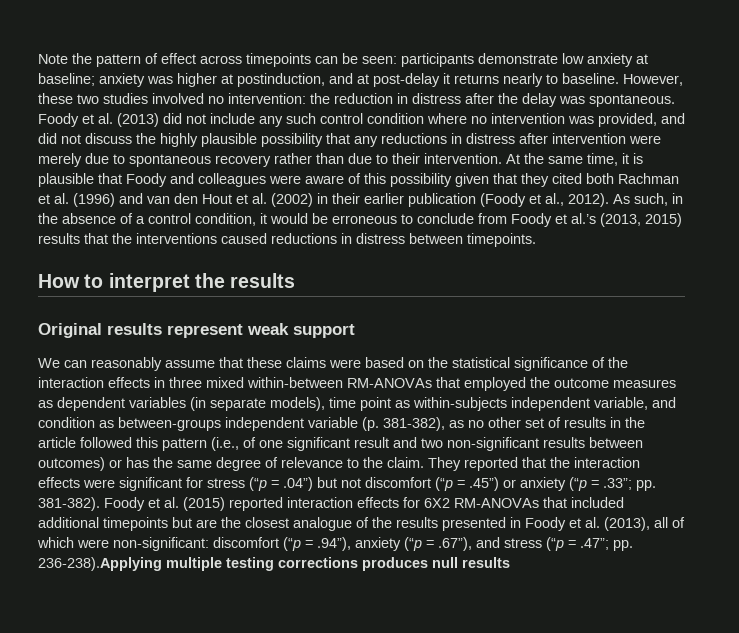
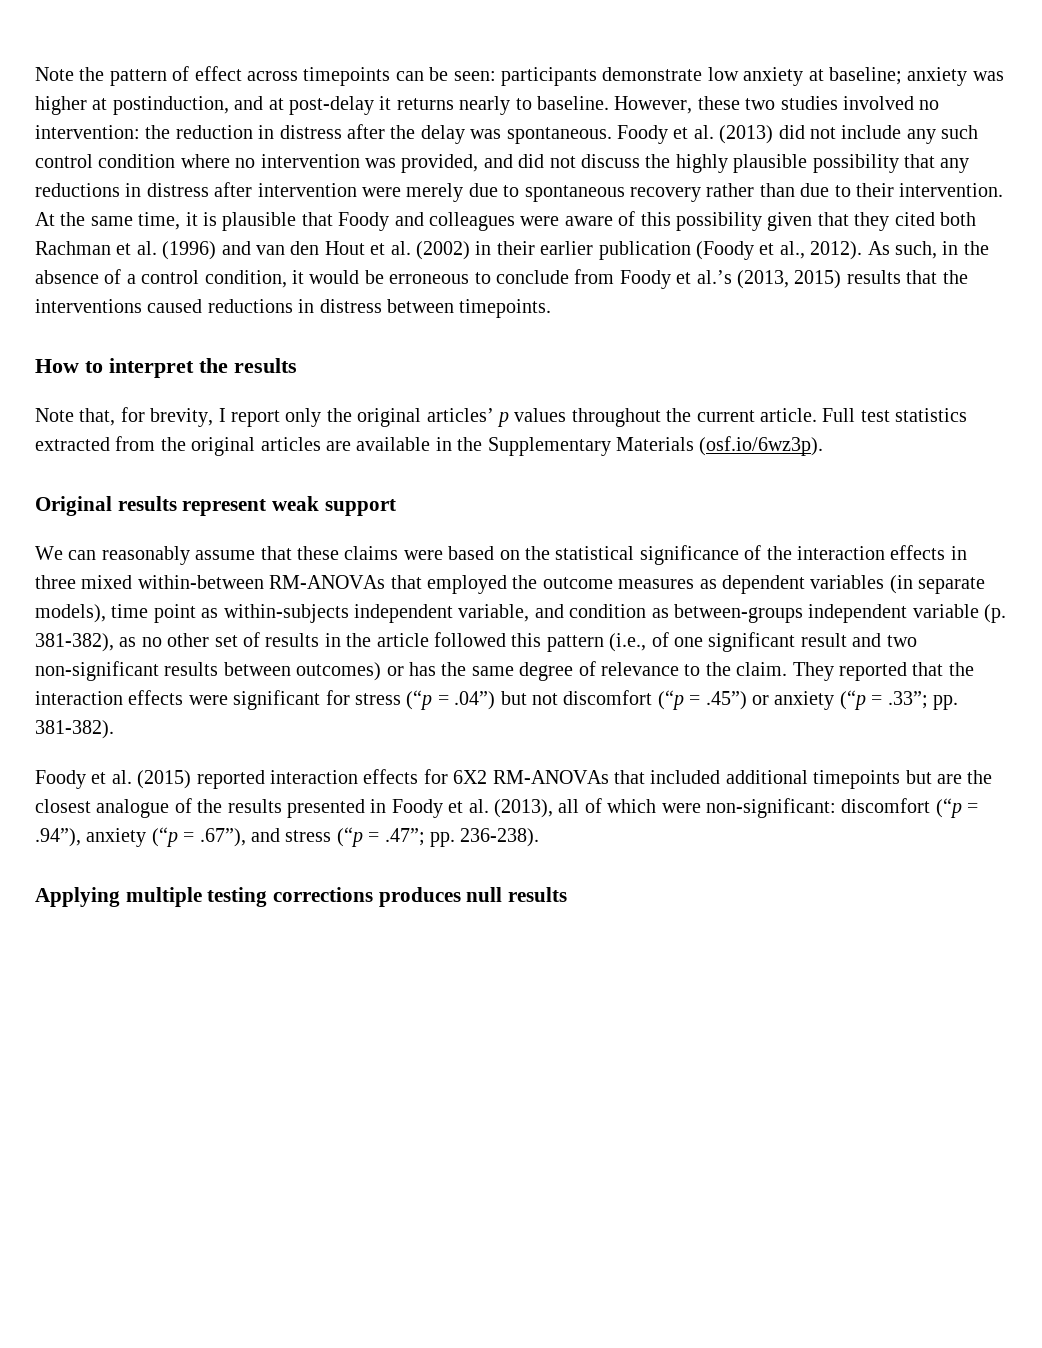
+ Note that, for brevity, I report only the original articles’ p values throughout the current article. Full test statistics extracted from the original articles are available in the Supplementary Materials (osf.io/6wz3p).
- pp. 381-382). Foody et al. (2015) reported interaction effects for 6X2 RM-ANOVAs that included additional timepoints but are the closest analogue of the results presented in Foody et al. (2013), all of which were non-significant:
+ pp. 381-382).
+ Foody et al. (2015) reported interaction effects for 6X2 RM-ANOVAs that included additional timepoints but are the closest analogue of the results presented in Foody et al. (2013), all of which were non-significant:
- pp. 236-238).Applying multiple testing corrections produces null results
+ pp. 236-238).
+ Applying multiple testing corrections produces null results

